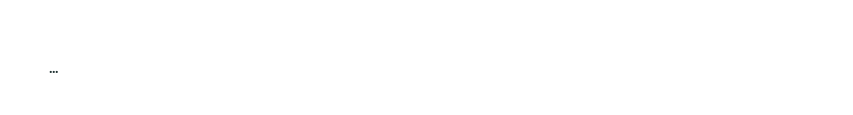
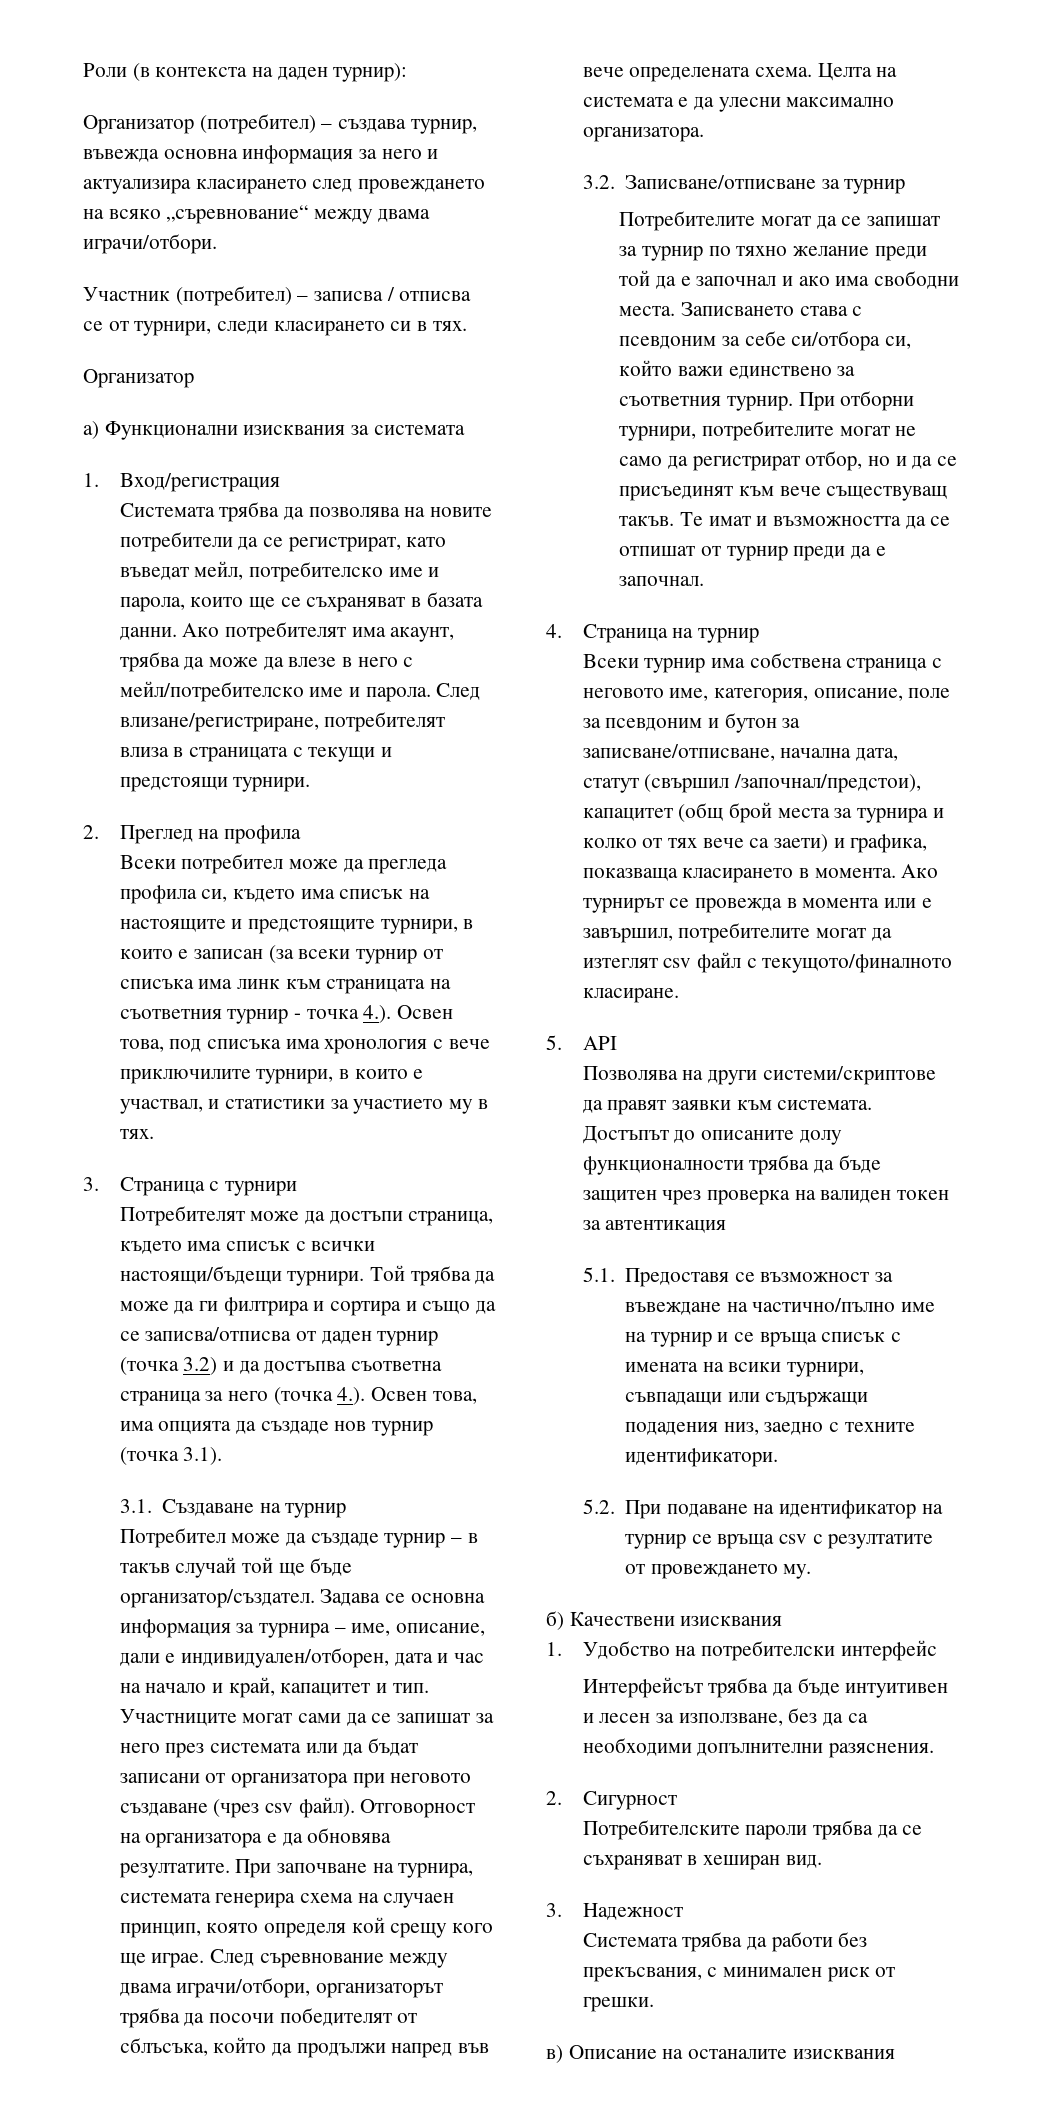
- ...
+ Роли (в контекста на даден турнир):
+ Организатор (потребител) – създава турнир, въвежда основна информация за него и актуализира класирането след провеждането на всяко „съревнование“ между двама играчи/отбори.
+ Участник (потребител) – записва / отписва се от турнири, следи класирането си в тях.
+ Организатор
+ а) Функционални изисквания за системата
+ 1. Вход/регистрация
+ Системата трябва да позволява на новите потребители да се регистрират, като въведат мейл, потребителско име и парола, които ще се съхраняват в базата данни. Ако потребителят има акаунт, трябва да може да влезе в него с мейл/потребителско име и парола. След влизане/регистриране, потребителят влиза в страницата с текущи и предстоящи турнири.
+ 2. Преглед на профила
+ Всеки потребител може да прегледа профила си, където има списък на настоящите и предстоящите турнири, в които е записан (за всеки турнир от списъка има линк към страницата на съответния турнир - точка 4.). Освен това, под списъка има хронология с вече приключилите турнири, в които е участвал, и статистики за участието му в тях.
+ 3. Страница с турнири
+ Потребителят може да достъпи страница, където има списък с всички настоящи/бъдещи турнири. Той трябва да може да ги филтрира и сортира и също да се записва/отписва от даден турнир (точка 3.2) и да достъпва съответна страница за него (точка 4.). Освен това, има опцията да създаде нов турнир (точка 3.1).
+ 3.1. Създаване на турнир
+ Потребител може да създаде турнир – в такъв случай той ще бъде организатор/създател. Задава се основна информация за турнира – име, описание, дали е индивидуален/отборен, дата и час на начало и край, капацитет и тип. Участниците могат сами да се запишат за него през системата или да бъдат записани от организатора при неговото създаване (чрез csv файл). Отговорност на организатора е да обновява резултатите. При започване на турнира, системата генерира схема на случаен принцип, която определя кой срещу кого ще играе. След съревнование между двама играчи/отбори, организаторът трябва да посочи победителят от сблъсъка, който да продължи напред във вече определената схема. Целта на системата е да улесни максимално организатора.
+ 3.2. Записване/отписване за турнир
+ Потребителите могат да се запишат за турнир по тяхно желание преди той да е започнал и ако има свободни места. Записването става с псевдоним за себе си/отбора си, който важи единствено за съответния турнир. При отборни турнири, потребителите могат не само да регистрират отбор, но и да се присъединят към вече съществуващ такъв. Те имат и възможността да се отпишат от турнир преди да е започнал.
+ 4. Страница на турнир
+ Всеки турнир има собствена страница с неговото име, категория, описание, поле за псевдоним и бутон за записване/отписване, начална дата, статут (свършил /започнал/предстои), капацитет (общ брой места за турнира и колко от тях вече са заети) и графика, показваща класирането в момента. Ако турнирът се провежда в момента или е завършил, потребителите могат да изтеглят csv файл с текущото/финалното класиране.
+ 5. API
+ Позволява на други системи/скриптове да правят заявки към системата. Достъпът до описаните долу функционалности трябва да бъде защитен чрез проверка на валиден токен за автентикация
+ 5.1. Предоставя се възможност за въвеждане на частично/пълно име на турнир и се връща списък с имената на всики турнири, съвпадащи или съдържащи подадения низ, заедно с техните идентификатори.
+ 5.2. При подаване на идентификатор на турнир се връща csv с резултатите от провеждането му.
+ б) Качествени изисквания
+ 1. Удобство на потребителски интерфейс
+ Интерфейсът трябва да бъде интуитивен и лесен за използване, без да са необходими допълнителни разяснения.
+ 2. Сигурност
+ Потребителските пароли трябва да се съхраняват в хеширан вид.
+ 3. Надежност
+ Системата трябва да работи без прекъсвания, с минимален риск от грешки.
+ в) Описание на останалите изисквания

